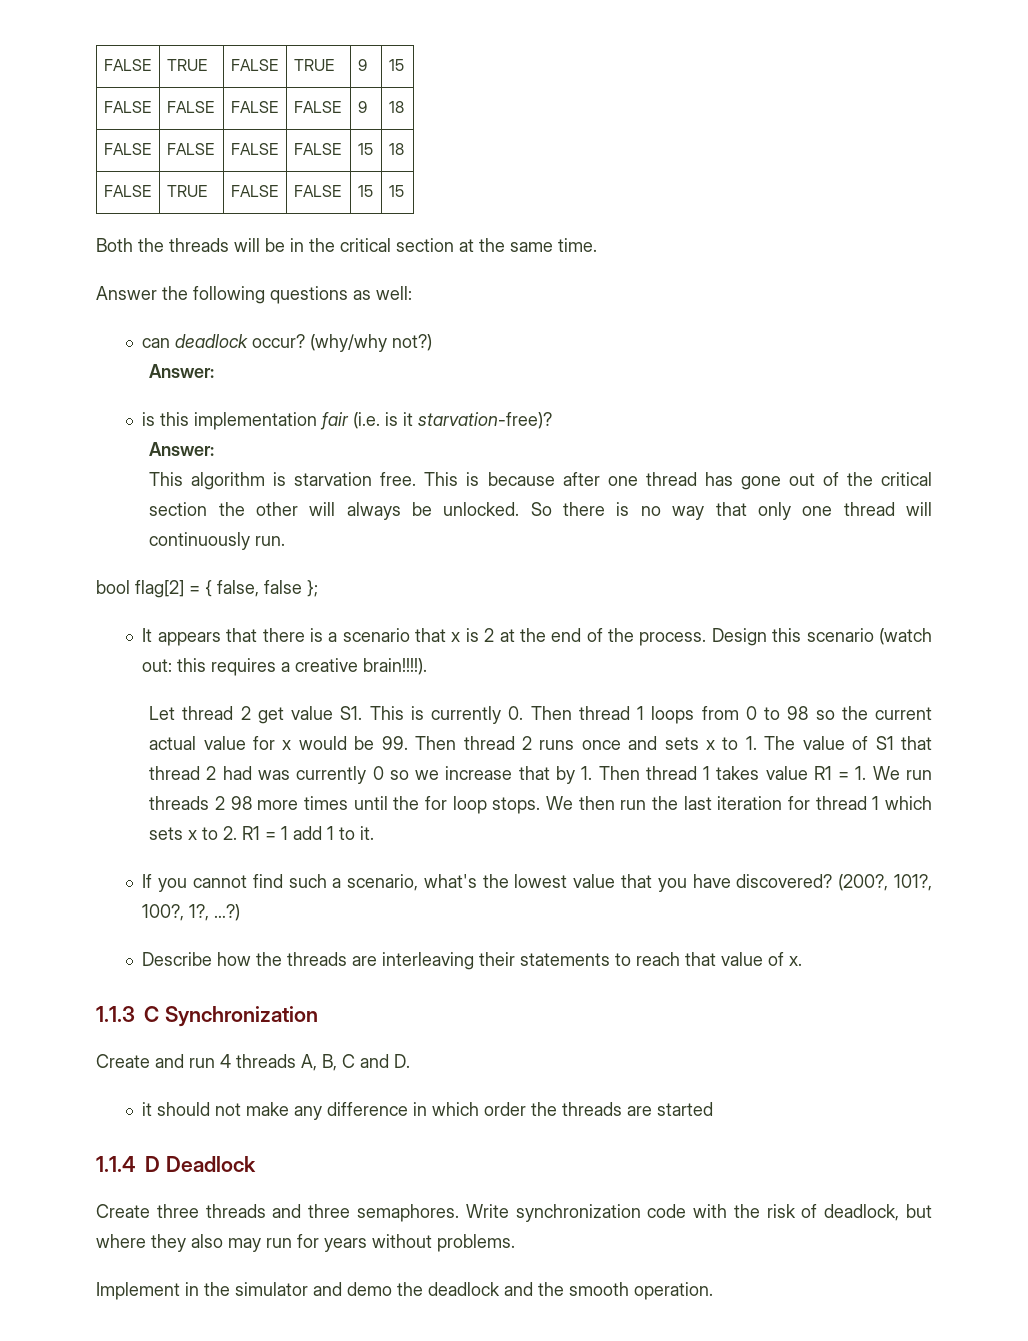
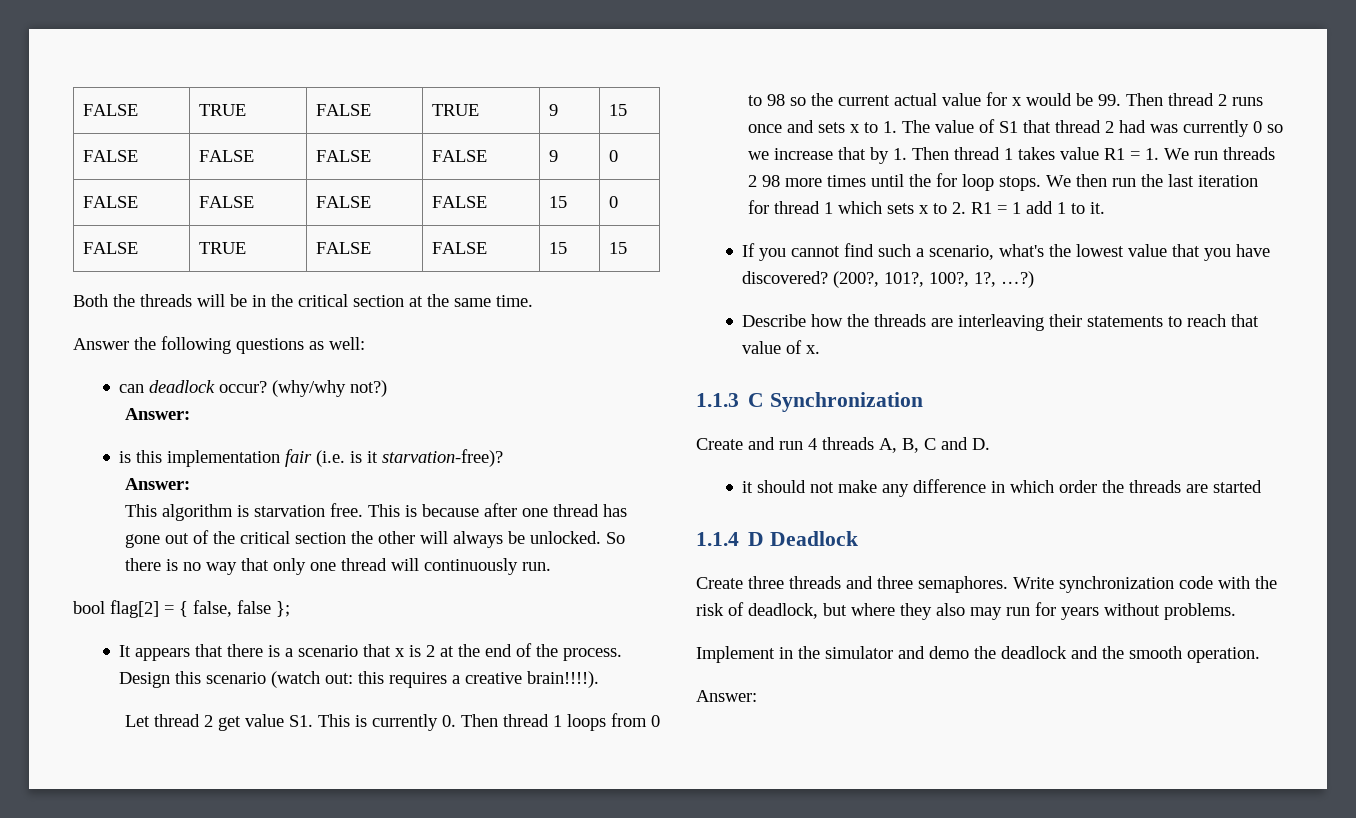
- FALSE | FALSE | FALSE | FALSE | 9 | 18
+ FALSE | FALSE | FALSE | FALSE | 9 | 0
- FALSE | FALSE | FALSE | FALSE | 15 | 18
+ FALSE | FALSE | FALSE | FALSE | 15 | 0
  Implement in the simulator and demo the deadlock and the smooth operation.
+ Answer:

